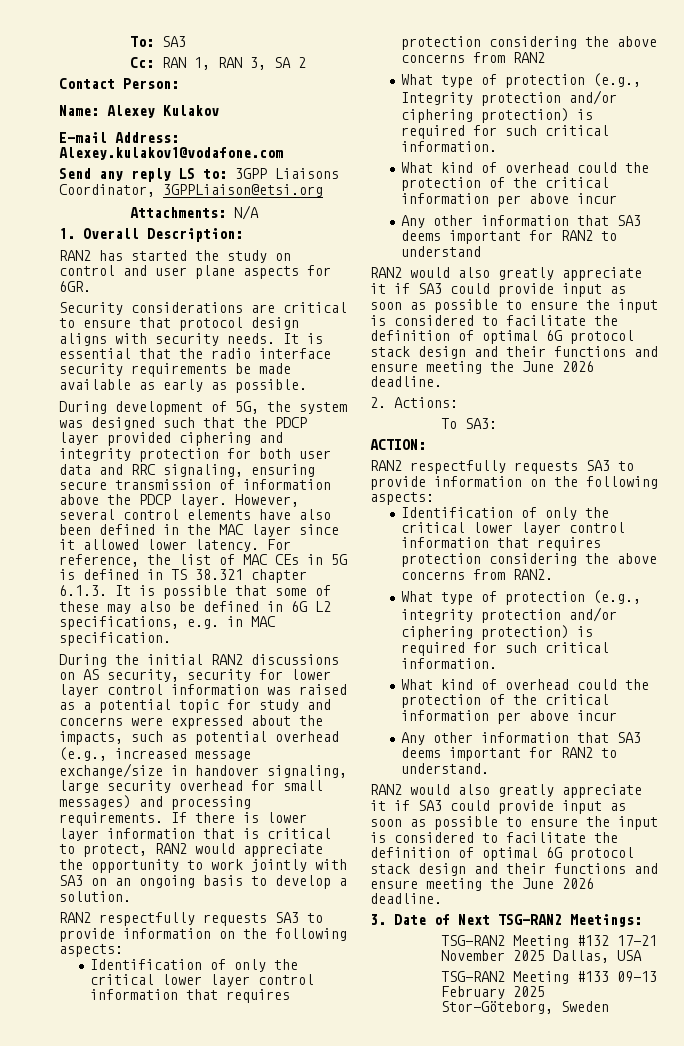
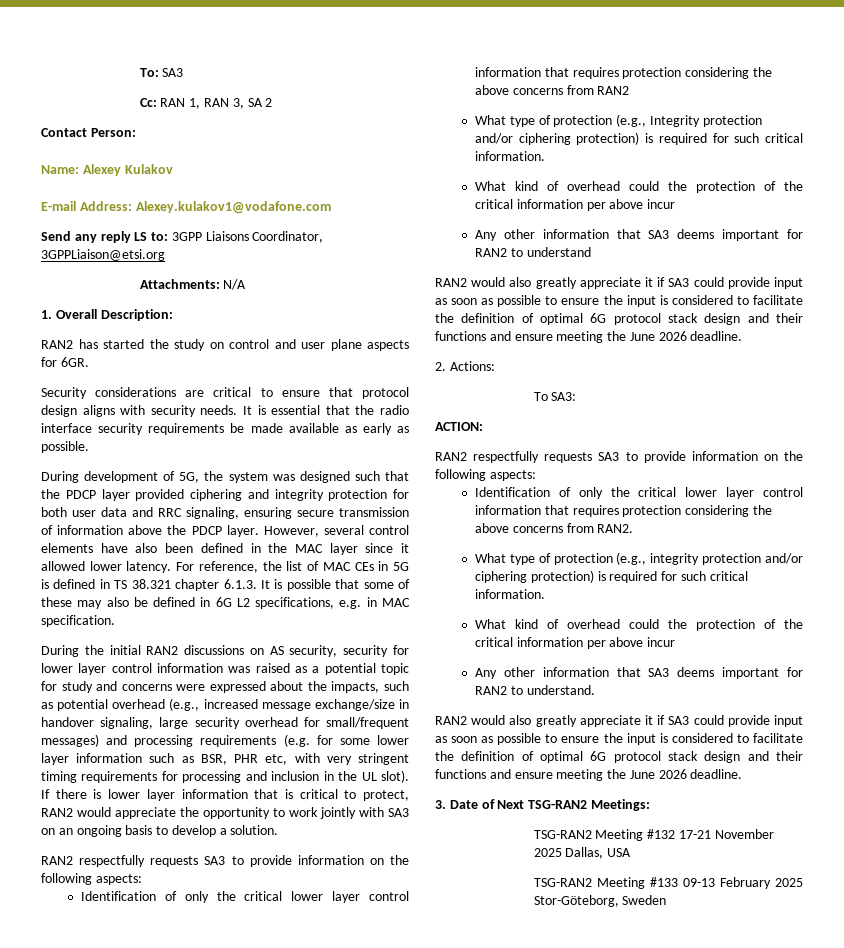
- During the initial RAN2 discussions on AS security, security for lower layer control information was raised as a potential topic for study and concerns were expressed about the impacts, such as potential overhead (e.g., increased message exchange/size in handover signaling, large security overhead for small messages) and processing requirements.
+ During the initial RAN2 discussions on AS security, security for lower layer control information was raised as a potential topic for study and concerns were expressed about the impacts, such as potential overhead (e.g., increased message exchange/size in handover signaling, large security overhead for small/frequent messages) and processing requirements (e.g. for some lower layer information such as BSR, PHR etc, with very stringent timing requirements for processing and inclusion in the UL slot).

